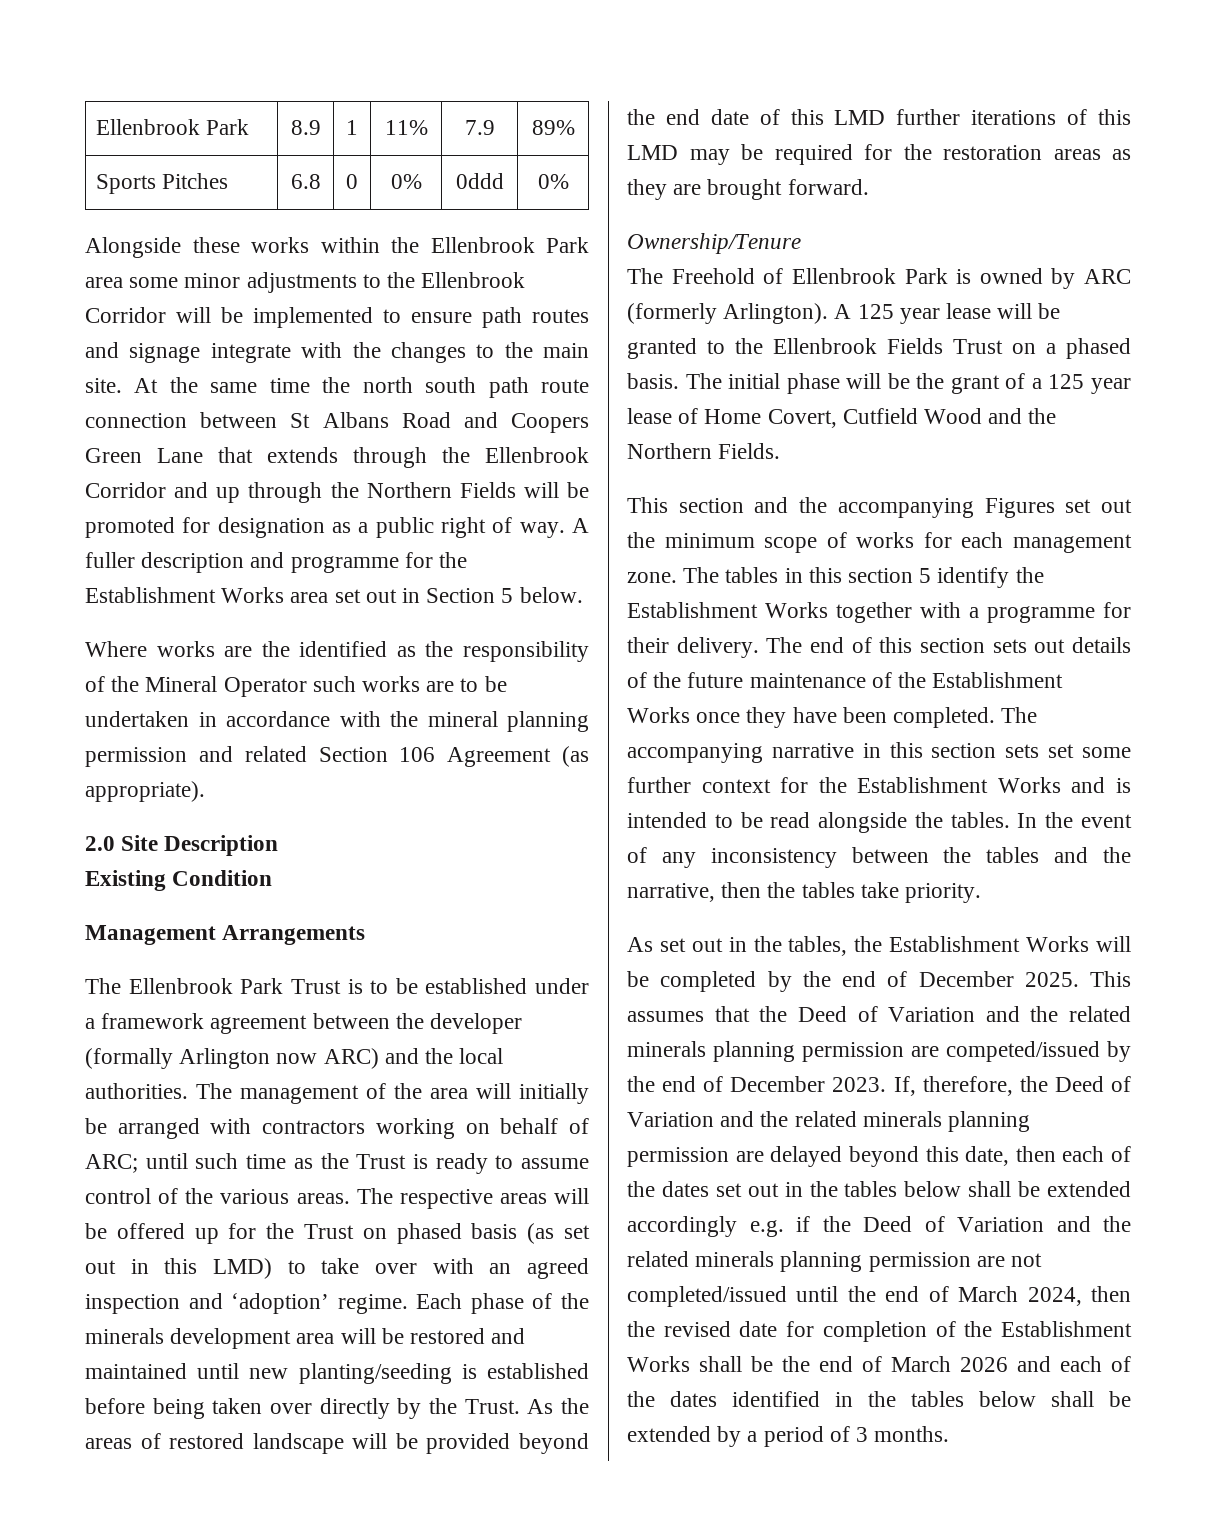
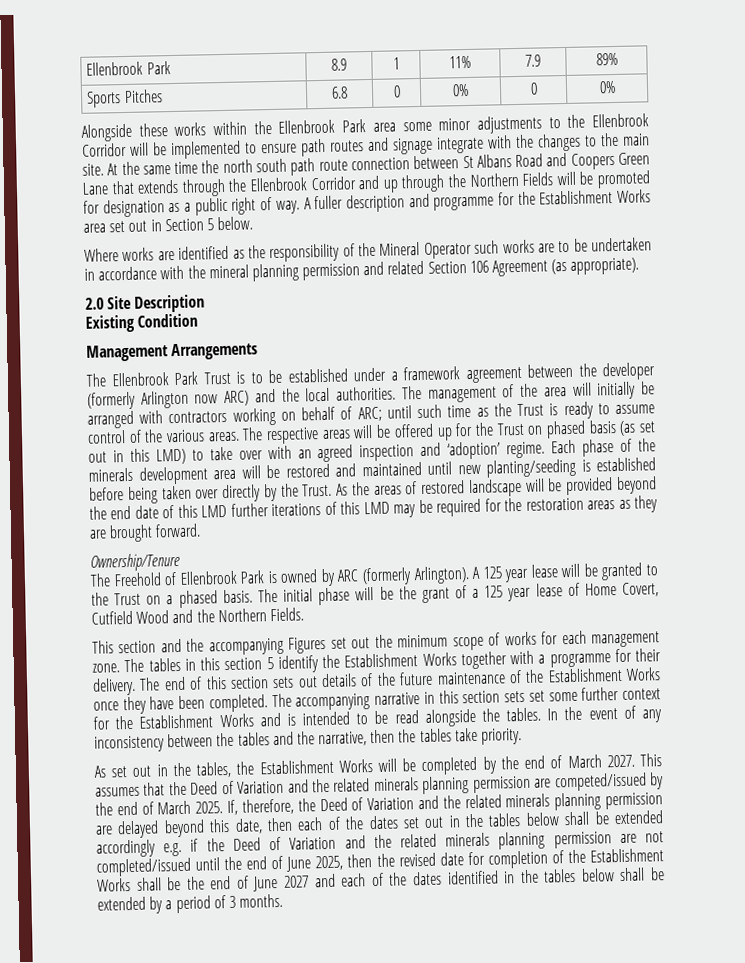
- Sports Pitches | 6.8 | 0 | 0% | 0ddd | 0%
+ Sports Pitches | 6.8 | 0 | 0% | 0 | 0%
- Where works are the identified as the responsibility of the Mineral Operator such works are to be undertaken in accordance with the mineral planning permission and related Section 106 Agreement (as appropriate).
+ Where works are identified as the responsibility of the Mineral Operator such works are to be undertaken in accordance with the mineral planning permission and related Section 106 Agreement (as appropriate).
- The Ellenbrook Park Trust is to be established under a framework agreement between the developer (formally Arlington now ARC) and the local authorities.
+ The Ellenbrook Park Trust is to be established under a framework agreement between the developer (formerly Arlington now ARC) and the local authorities.
- A 125 year lease will be granted to the Ellenbrook Fields Trust on a phased basis.
+ A 125 year lease will be granted to the Trust on a phased basis.
- As set out in the tables, the Establishment Works will be completed by the end of December 2025.
+ As set out in the tables, the Establishment Works will be completed by the end of March 2027.
- This assumes that the Deed of Variation and the related minerals planning permission are competed/issued by the end of December 2023.
+ This assumes that the Deed of Variation and the related minerals planning permission are competed/issued by the end of March 2025.
- If, therefore, the Deed of Variation and the related minerals planning permission are delayed beyond this date, then each of the dates set out in the tables below shall be extended accordingly e.g. if the Deed of Variation and the related minerals planning permission are not completed/issued until the end of March 2024, then the revised date for completion of the Establishment Works shall be the end of March 2026 and each of the dates identified in the tables below shall be extended by a period of 3 months.
+ If, therefore, the Deed of Variation and the related minerals planning permission are delayed beyond this date, then each of the dates set out in the tables below shall be extended accordingly e.g. if the Deed of Variation and the related minerals planning permission are not completed/issued until the end of June 2025, then the revised date for completion of the Establishment Works shall be the end of June 2027 and each of the dates identified in the tables below shall be extended by a period of 3 months.

